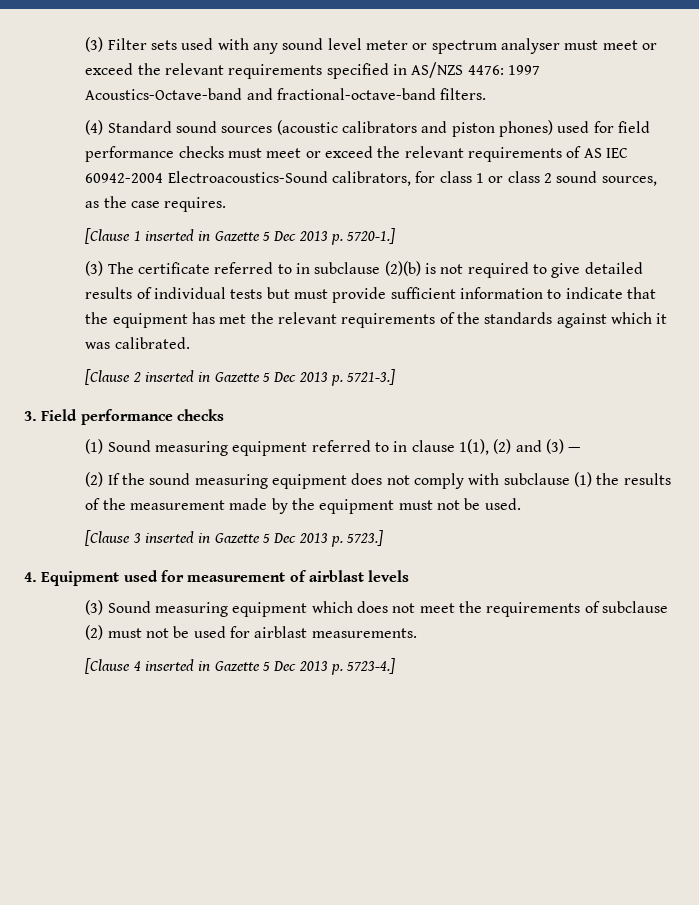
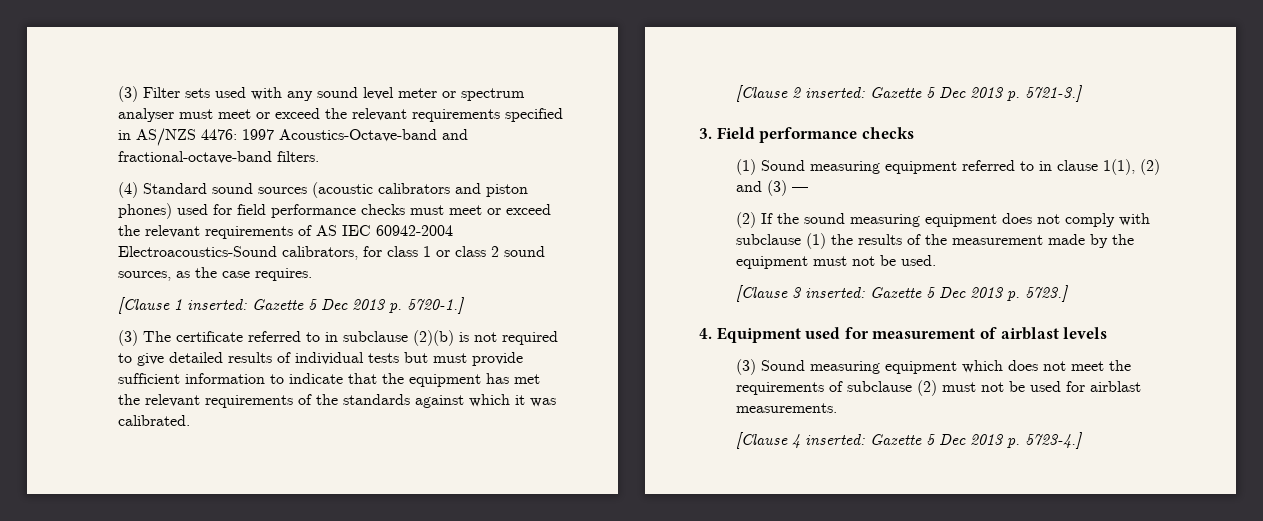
- [Clause 1 inserted in Gazette 5 Dec 2013 p. 5720-1.]
+ [Clause 1 inserted: Gazette 5 Dec 2013 p. 5720-1.]
- [Clause 2 inserted in Gazette 5 Dec 2013 p. 5721-3.]
+ [Clause 2 inserted: Gazette 5 Dec 2013 p. 5721-3.]
- [Clause 3 inserted in Gazette 5 Dec 2013 p. 5723.]
+ [Clause 3 inserted: Gazette 5 Dec 2013 p. 5723.]
- [Clause 4 inserted in Gazette 5 Dec 2013 p. 5723-4.]
+ [Clause 4 inserted: Gazette 5 Dec 2013 p. 5723-4.]

